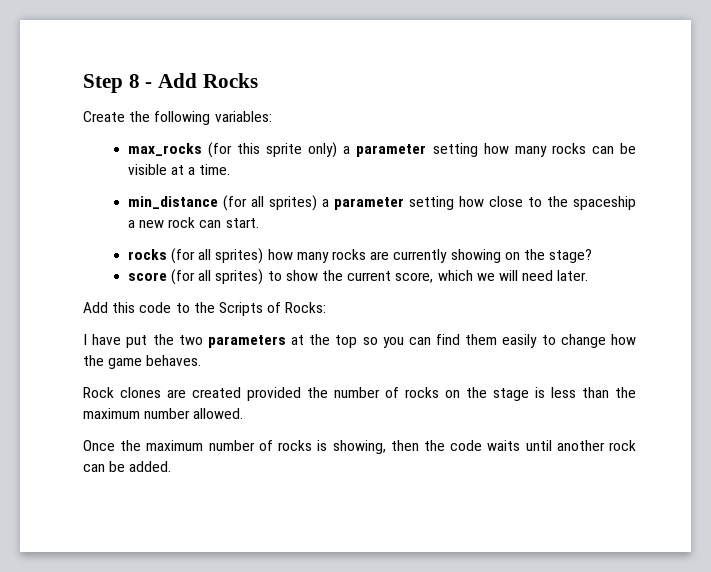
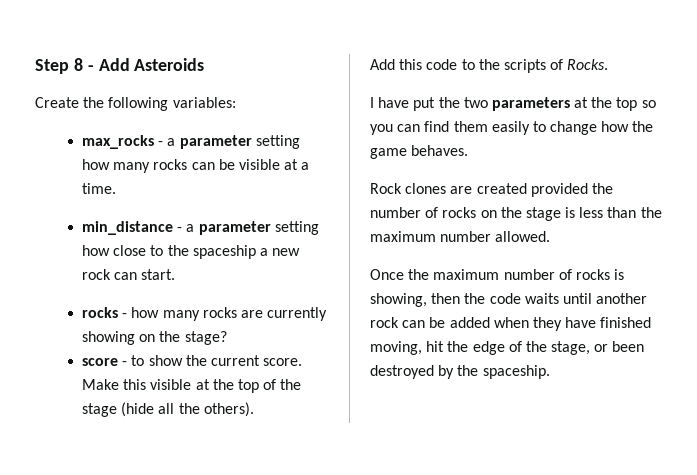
- Step 8 - Add Rocks
+ Step 8 - Add Asteroids
- max_rocks (for this sprite only) a parameter setting how many rocks can be visible at a time.
+ max_rocks - a parameter setting how many rocks can be visible at a time.
- min_distance (for all sprites) a parameter setting how close to the spaceship a new rock can start.
+ min_distance - a parameter setting how close to the spaceship a new rock can start.
- rocks (for all sprites) how many rocks are currently showing on the stage?
+ rocks - how many rocks are currently showing on the stage?
- score (for all sprites) to show the current score, which we will need later.
+ score - to show the current score. Make this visible at the top of the stage (hide all the others).
- Add this code to the Scripts of Rocks:
+ Add this code to the scripts of Rocks.
- Once the maximum number of rocks is showing, then the code waits until another rock can be added.
+ Once the maximum number of rocks is showing, then the code waits until another rock can be added when they have finished moving, hit the edge of the stage, or been destroyed by the spaceship.

